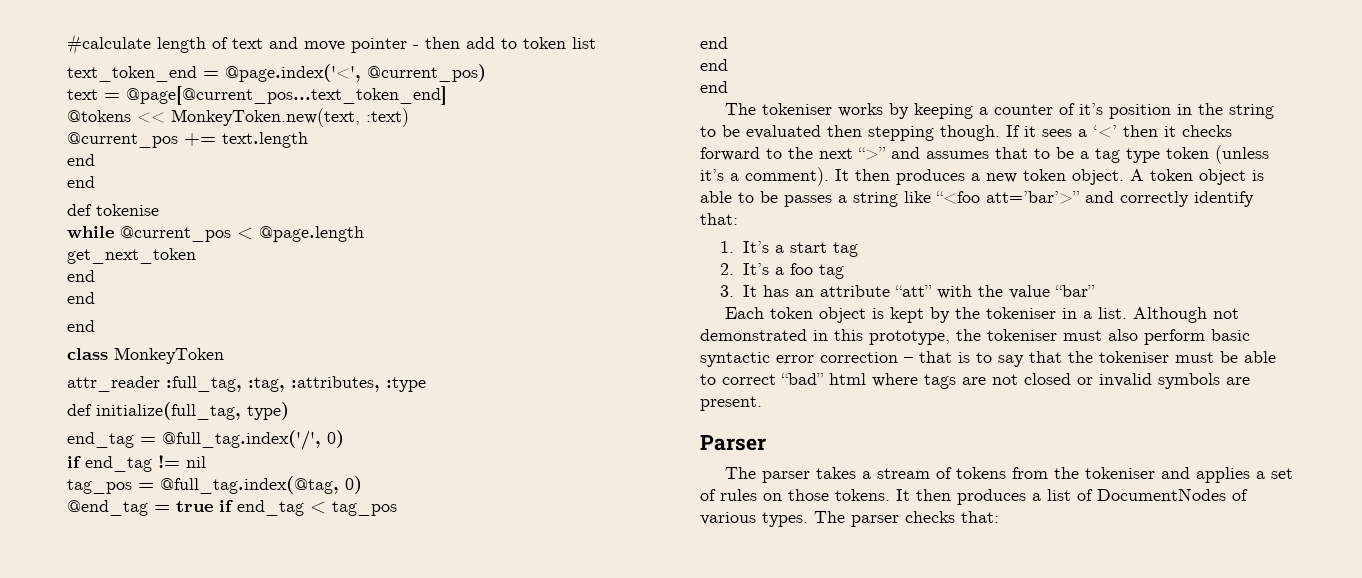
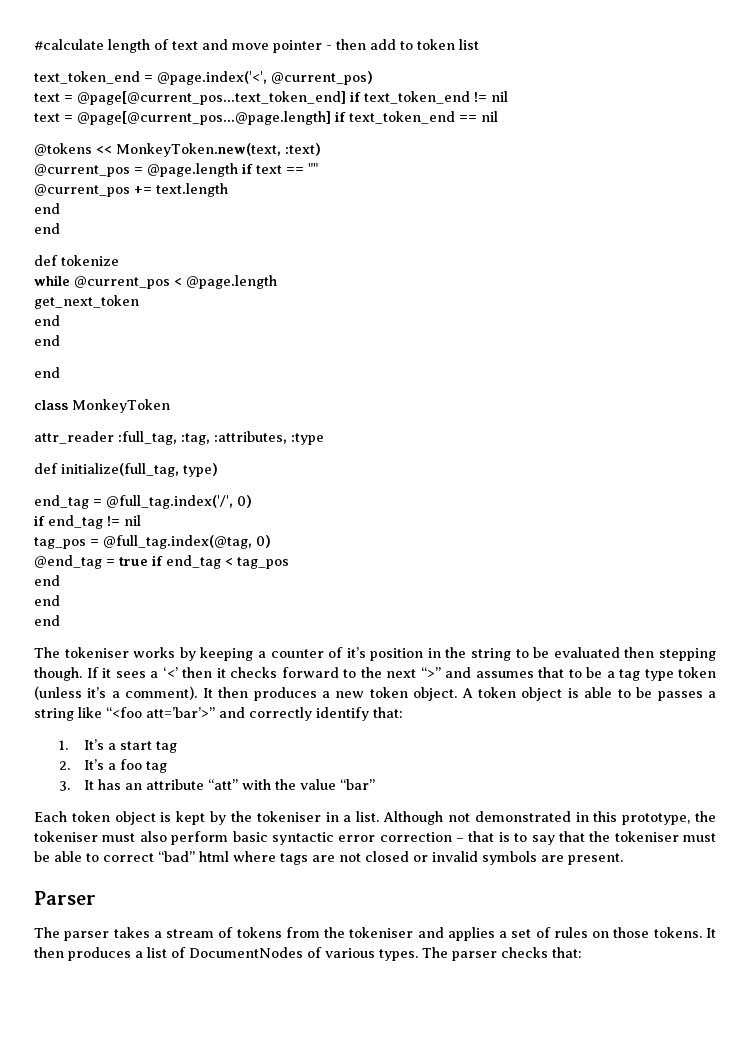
- text = @page[@current_pos...text_token_end]
+ text = @page[@current_pos...text_token_end] if text_token_end != nil
+ text = @page[@current_pos...@page.length] if text_token_end == nil
  @tokens << MonkeyToken.new(text, :text)
+ @current_pos = @page.length if text == ""
- def tokenise
+ def tokenize

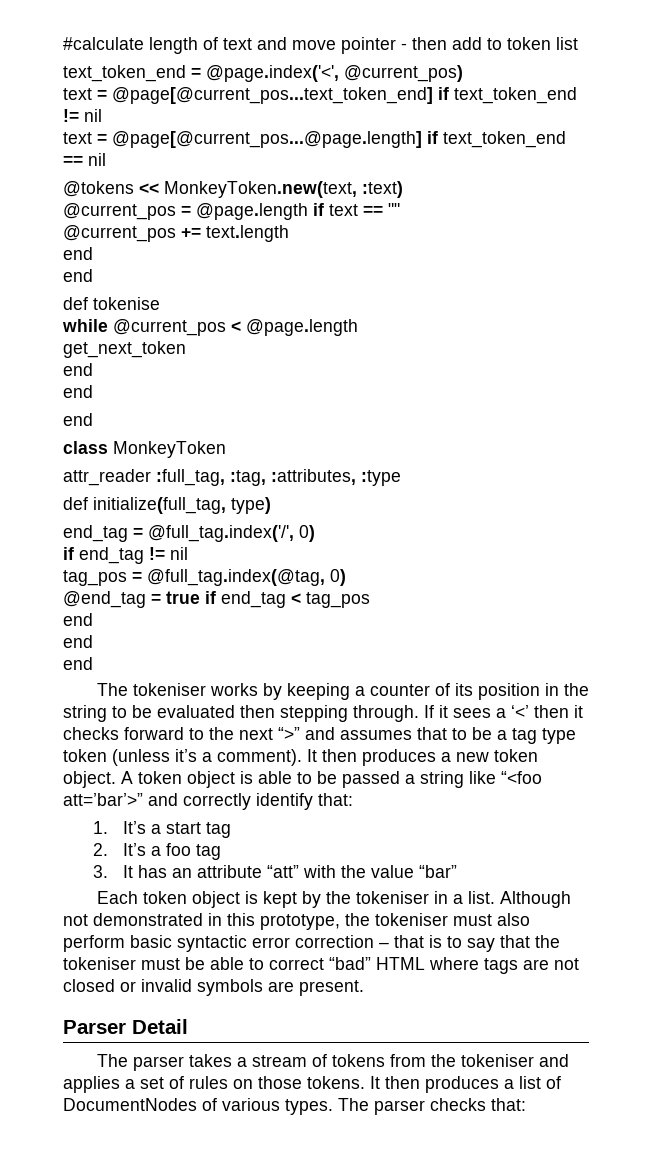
- def tokenize
+ def tokenise
- The tokeniser works by keeping a counter of it’s position in the string to be evaluated then stepping though.
+ The tokeniser works by keeping a counter of its position in the string to be evaluated then stepping through.
- A token object is able to be passes a string like “<foo att=’bar’>” and correctly identify that:
+ A token object is able to be passed a string like “<foo att=’bar’>” and correctly identify that:
- Although not demonstrated in this prototype, the tokeniser must also perform basic syntactic error correction – that is to say that the tokeniser must be able to correct “bad” html where tags are not closed or invalid symbols are present.
+ Although not demonstrated in this prototype, the tokeniser must also perform basic syntactic error correction – that is to say that the tokeniser must be able to correct “bad” HTML where tags are not closed or invalid symbols are present.
- Parser
+ Parser Detail

